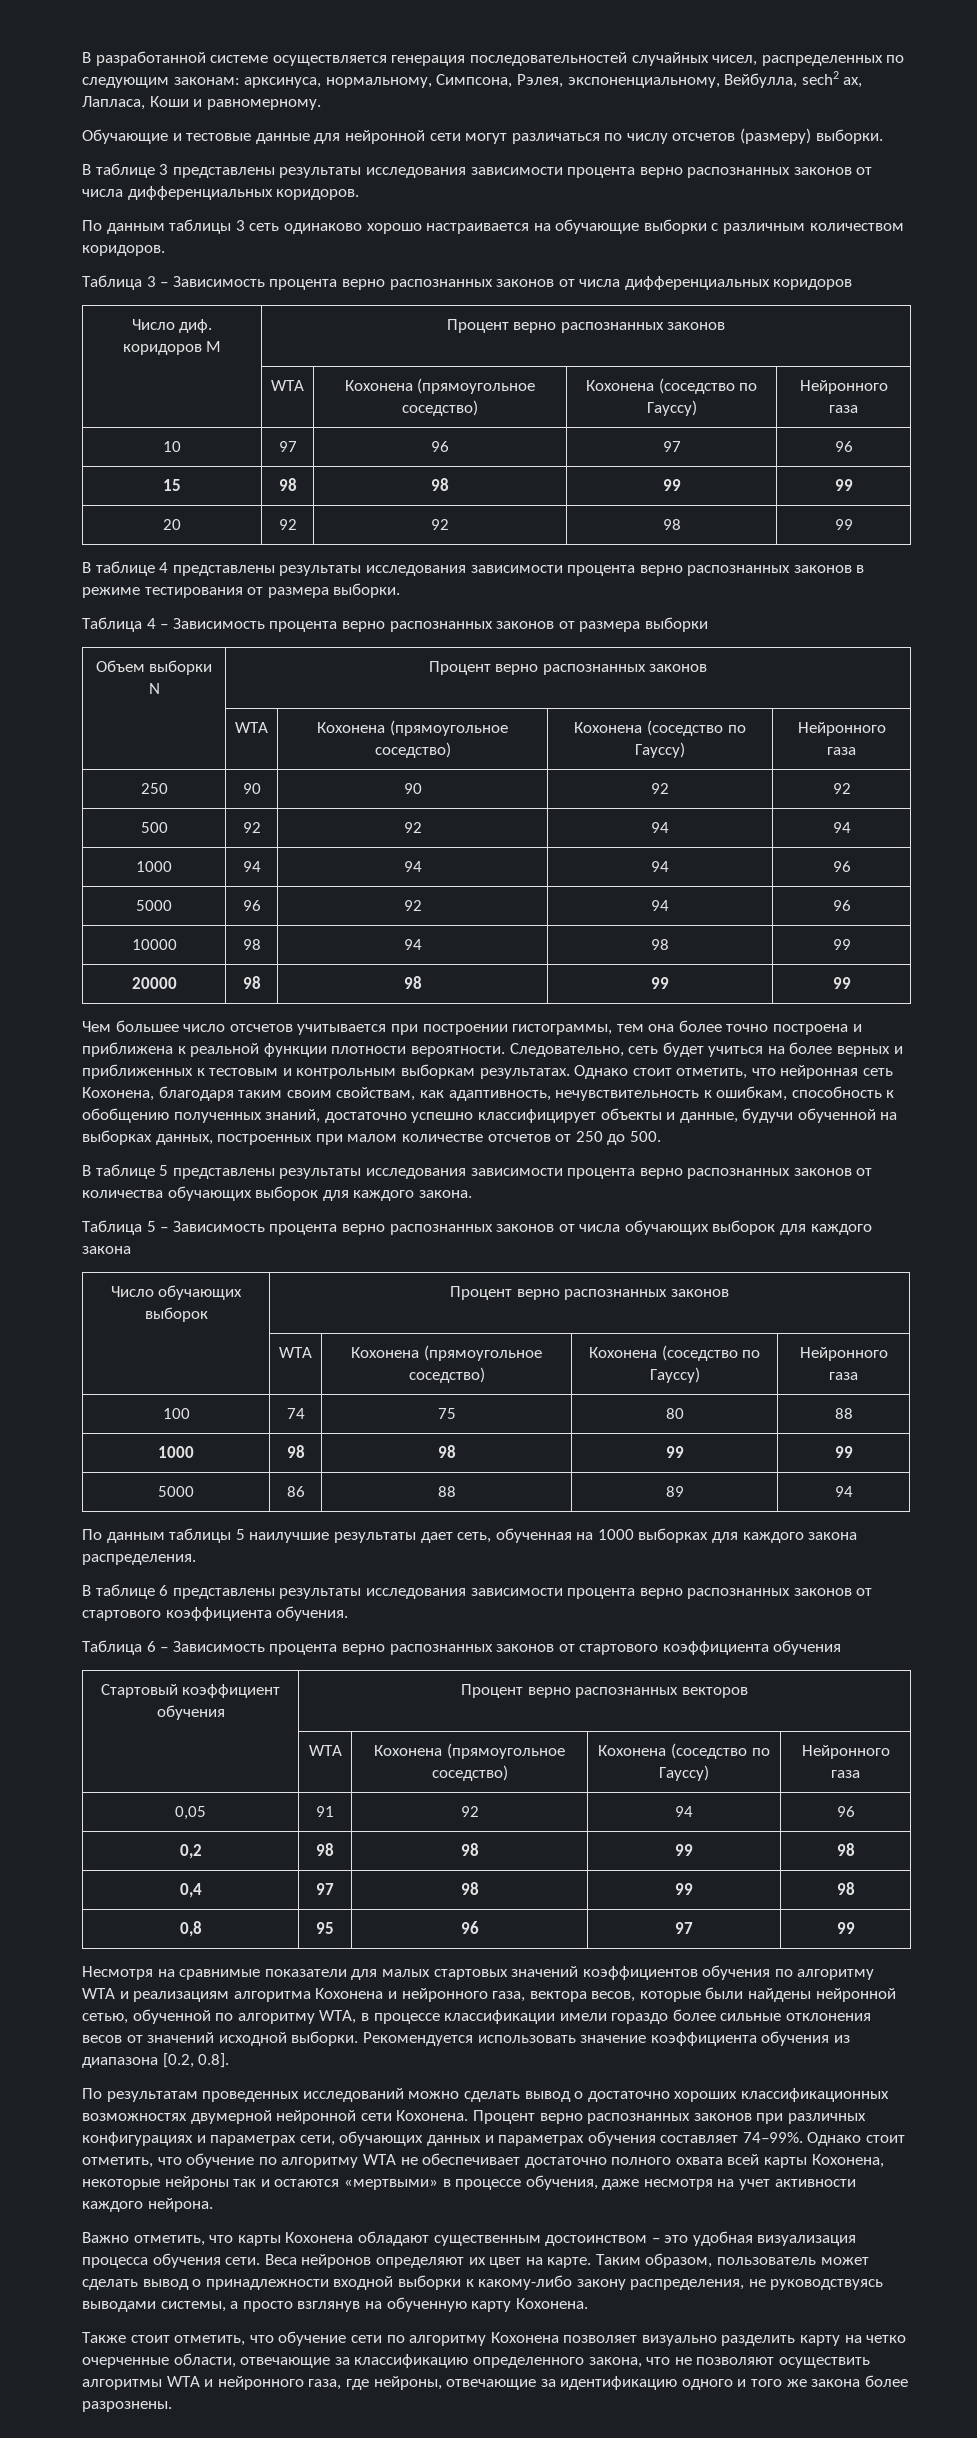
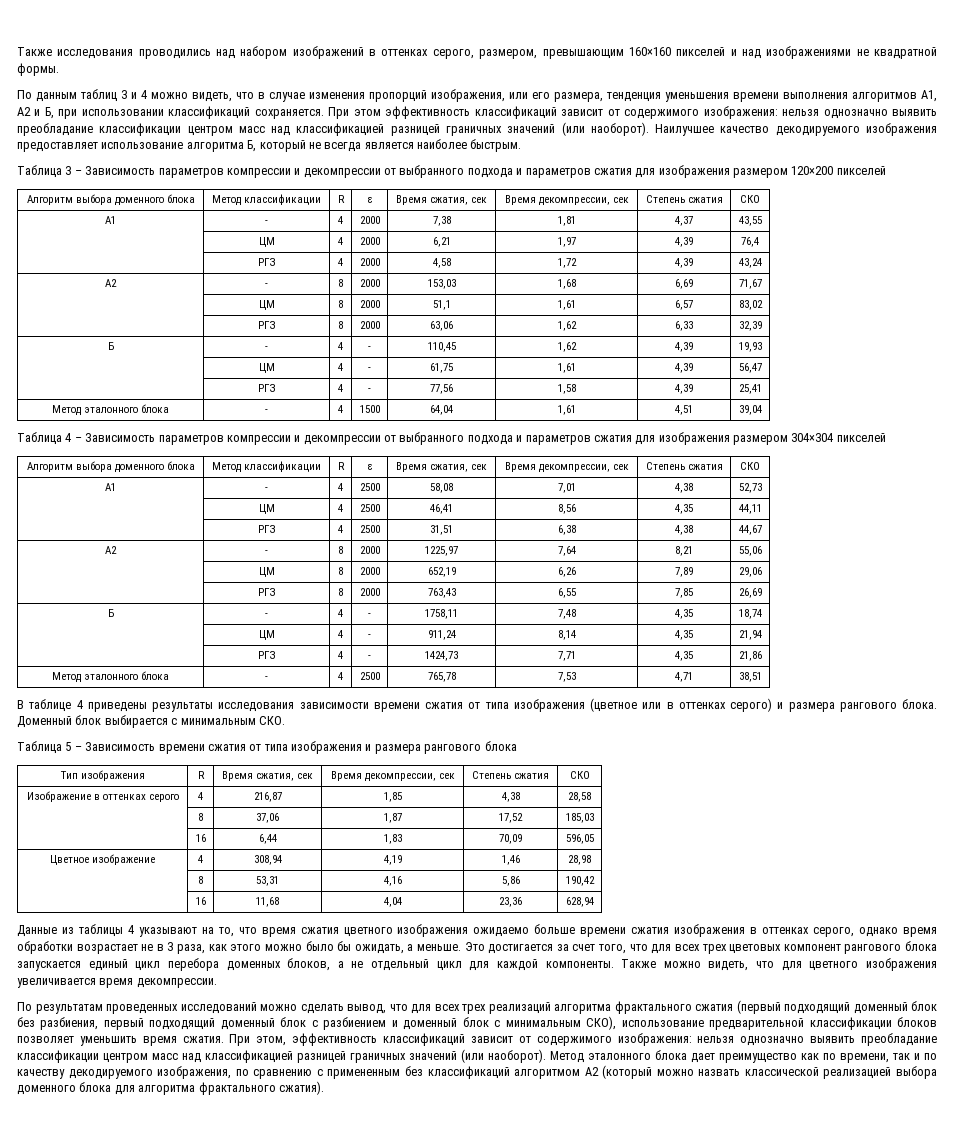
- В разработанной системе осуществляется генерация последовательностей случайных чисел, распределенных по следующим законам: арксинуса, нормальному, Симпсона, Рэлея, экспоненциальному, Вейбулла, sech2 ax, Лапласа, Коши и равномерному.
- Обучающие и тестовые данные для нейронной сети могут различаться по числу отсчетов (размеру) выборки.
- В таблице 3 представлены результаты исследования зависимости процента верно распознанных законов от числа дифференциальных коридоров.
- По данным таблицы 3 сеть одинаково хорошо настраивается на обучающие выборки с различным количеством коридоров.
- Таблица 3 – Зависимость процента верно распознанных законов от числа дифференциальных коридоров
- Число диф. коридоров M | Процент верно распознанных законов
- | WTA | Кохонена (прямоугольное соседство) | Кохонена (соседство по Гауссу) | Нейронного газа
- 10 | 97 | 96 | 97 | 96
- 15 | 98 | 98 | 99 | 99
- 20 | 92 | 92 | 98 | 99
- В таблице 4 представлены результаты исследования зависимости процента верно распознанных законов в режиме тестирования от размера выборки.
- Таблица 4 – Зависимость процента верно распознанных законов от размера выборки
- Объем выборки N | Процент верно распознанных законов
- | WTA | Кохонена (прямоугольное соседство) | Кохонена (соседство по Гауссу) | Нейронного газа
- 250 | 90 | 90 | 92 | 92
- 500 | 92 | 92 | 94 | 94
- 1000 | 94 | 94 | 94 | 96
- 5000 | 96 | 92 | 94 | 96
- 10000 | 98 | 94 | 98 | 99
- 20000 | 98 | 98 | 99 | 99
- Чем большее число отсчетов учитывается при построении гистограммы, тем она более точно построена и приближена к реальной функции плотности вероятности. Следовательно, сеть будет учиться на более верных и приближенных к тестовым и контрольным выборкам результатах. Однако стоит отметить, что нейронная сеть Кохонена, благодаря таким своим свойствам, как адаптивность, нечувствительность к ошибкам, способность к обобщению полученных знаний, достаточно успешно классифицирует объекты и данные, будучи обученной на выборках данных, построенных при малом количестве отсчетов от 250 до 500.
- В таблице 5 представлены результаты исследования зависимости процента верно распознанных законов от количества обучающих выборок для каждого закона.
- Таблица 5 – Зависимость процента верно распознанных законов от числа обучающих выборок для каждого закона
- Число обучающих выборок | Процент верно распознанных законов
- | WTA | Кохонена (прямоугольное соседство) | Кохонена (соседство по Гауссу) | Нейронного газа
- 100 | 74 | 75 | 80 | 88
- 1000 | 98 | 98 | 99 | 99
- 5000 | 86 | 88 | 89 | 94
- По данным таблицы 5 наилучшие результаты дает сеть, обученная на 1000 выборках для каждого закона распределения.
- В таблице 6 представлены результаты исследования зависимости процента верно распознанных законов от стартового коэффициента обучения.
- Таблица 6 – Зависимость процента верно распознанных законов от стартового коэффициента обучения
- Стартовый коэффициент обучения | Процент верно распознанных векторов
- | WTA | Кохонена (прямоугольное соседство) | Кохонена (соседство по Гауссу) | Нейронного газа
- 0,05 | 91 | 92 | 94 | 96
- 0,2 | 98 | 98 | 99 | 98
- 0,4 | 97 | 98 | 99 | 98
- 0,8 | 95 | 96 | 97 | 99
- Несмотря на сравнимые показатели для малых стартовых значений коэффициентов обучения по алгоритму WTA и реализациям алгоритма Кохонена и нейронного газа, вектора весов, которые были найдены нейронной сетью, обученной по алгоритму WTA, в процессе классификации имели гораздо более сильные отклонения весов от значений исходной выборки. Рекомендуется использовать значение коэффициента обучения из диапазона [0.2, 0.8].
+ Также исследования проводились над набором изображений в оттенках серого, размером, превышающим 160×160 пикселей и над изображениями не квадратной формы.
+ По данным таблиц 3 и 4 можно видеть, что в случае изменения пропорций изображения, или его размера, тенденция уменьшения времени выполнения алгоритмов А1, А2 и Б, при использовании классификаций сохраняется. При этом эффективность классификаций зависит от содержимого изображения: нельзя однозначно выявить преобладание классификации центром масс над классификацией разницей граничных значений (или наоборот). Наилучшее качество декодируемого изображения предоставляет использование алгоритма Б, который не всегда является наиболее быстрым.
+ Таблица 3 – Зависимость параметров компрессии и декомпрессии от выбранного подхода и параметров сжатия для изображения размером 120×200 пикселей
+ Алгоритм выбора доменного блока | Метод классификации | R | ε | Время сжатия, сек | Время декомпрессии, сек | Степень сжатия | СКО
+ А1 | - | 4 | 2000 | 7,38 | 1,81 | 4,37 | 43,55
+ | ЦМ | 4 | 2000 | 6,21 | 1,97 | 4,39 | 76,4
+ | РГЗ | 4 | 2000 | 4,58 | 1,72 | 4,39 | 43,24
+ А2 | - | 8 | 2000 | 153,03 | 1,68 | 6,69 | 71,67
+ | ЦМ | 8 | 2000 | 51,1 | 1,61 | 6,57 | 83,02
+ | РГЗ | 8 | 2000 | 63,06 | 1,62 | 6,33 | 32,39
+ Б | - | 4 | - | 110,45 | 1,62 | 4,39 | 19,93
+ | ЦМ | 4 | - | 61,75 | 1,61 | 4,39 | 56,47
+ | РГЗ | 4 | - | 77,56 | 1,58 | 4,39 | 25,41
+ Метод эталонного блока | - | 4 | 1500 | 64,04 | 1,61 | 4,51 | 39,04
+ Таблица 4 – Зависимость параметров компрессии и декомпрессии от выбранного подхода и параметров сжатия для изображения размером 304×304 пикселей
+ Алгоритм выбора доменного блока | Метод классификации | R | ε | Время сжатия, сек | Время декомпрессии, сек | Степень сжатия | СКО
+ А1 | - | 4 | 2500 | 58,08 | 7,01 | 4,38 | 52,73
+ | ЦМ | 4 | 2500 | 46,41 | 8,56 | 4,35 | 44,11
+ | РГЗ | 4 | 2500 | 31,51 | 6,38 | 4,38 | 44,67
+ А2 | - | 8 | 2000 | 1225,97 | 7,64 | 8,21 | 55,06
+ | ЦМ | 8 | 2000 | 652,19 | 6,26 | 7,89 | 29,06
+ | РГЗ | 8 | 2000 | 763,43 | 6,55 | 7,85 | 26,69
+ Б | - | 4 | - | 1758,11 | 7,48 | 4,35 | 18,74
+ | ЦМ | 4 | - | 911,24 | 8,14 | 4,35 | 21,94
+ | РГЗ | 4 | - | 1424,73 | 7,71 | 4,35 | 21,86
+ Метод эталонного блока | - | 4 | 2500 | 765,78 | 7,53 | 4,71 | 38,51
+ В таблице 4 приведены результаты исследования зависимости времени сжатия от типа изображения (цветное или в оттенках серого) и размера рангового блока. Доменный блок выбирается с минимальным СКО.
+ Таблица 5 – Зависимость времени сжатия от типа изображения и размера рангового блока
+ Тип изображения | R | Время сжатия, сек | Время декомпрессии, сек | Степень сжатия | СКО
+ Изображение в оттенках серого | 4 | 216,87 | 1,85 | 4,38 | 28,58
+ | 8 | 37,06 | 1,87 | 17,52 | 185,03
+ | 16 | 6,44 | 1,83 | 70,09 | 596,05
+ Цветное изображение | 4 | 308,94 | 4,19 | 1,46 | 28,98
+ | 8 | 53,31 | 4,16 | 5,86 | 190,42
+ | 16 | 11,68 | 4,04 | 23,36 | 628,94
+ Данные из таблицы 4 указывают на то, что время сжатия цветного изображения ожидаемо больше времени сжатия изображения в оттенках серого, однако время обработки возрастает не в 3 раза, как этого можно было бы ожидать, а меньше. Это достигается за счет того, что для всех трех цветовых компонент рангового блока запускается единый цикл перебора доменных блоков, а не отдельный цикл для каждой компоненты. Также можно видеть, что для цветного изображения увеличивается время декомпрессии.
- По результатам проведенных исследований можно сделать вывод о достаточно хороших классификационных возможностях двумерной нейронной сети Кохонена. Процент верно распознанных законов при различных конфигурациях и параметрах сети, обучающих данных и параметрах обучения составляет 74–99%. Однако стоит отметить, что обучение по алгоритму WTA не обеспечивает достаточно полного охвата всей карты Кохонена, некоторые нейроны так и остаются «мертвыми» в процессе обучения, даже несмотря на учет активности каждого нейрона.
- Важно отметить, что карты Кохонена обладают существенным достоинством – это удобная визуализация процесса обучения сети. Веса нейронов определяют их цвет на карте. Таким образом, пользователь может сделать вывод о принадлежности входной выборки к какому-либо закону распределения, не руководствуясь выводами системы, а просто взглянув на обученную карту Кохонена.
- Также стоит отметить, что обучение сети по алгоритму Кохонена позволяет визуально разделить карту на четко очерченные области, отвечающие за классификацию определенного закона, что не позволяют осуществить алгоритмы WTA и нейронного газа, где нейроны, отвечающие за идентификацию одного и того же закона более разрознены.
+ По результатам проведенных исследований можно сделать вывод, что для всех трех реализаций алгоритма фрактального сжатия (первый подходящий доменный блок без разбиения, первый подходящий доменный блок с разбиением и доменный блок с минимальным СКО), использование предварительной классификации блоков позволяет уменьшить время сжатия. При этом, эффективность классификаций зависит от содержимого изображения: нельзя однозначно выявить преобладание классификации центром масс над классификацией разницей граничных значений (или наоборот). Метод эталонного блока дает преимущество как по времени, так и по качеству декодируемого изображения, по сравнению с примененным без классификаций алгоритмом А2 (который можно назвать классической реализацией выбора доменного блока для алгоритма фрактального сжатия).

